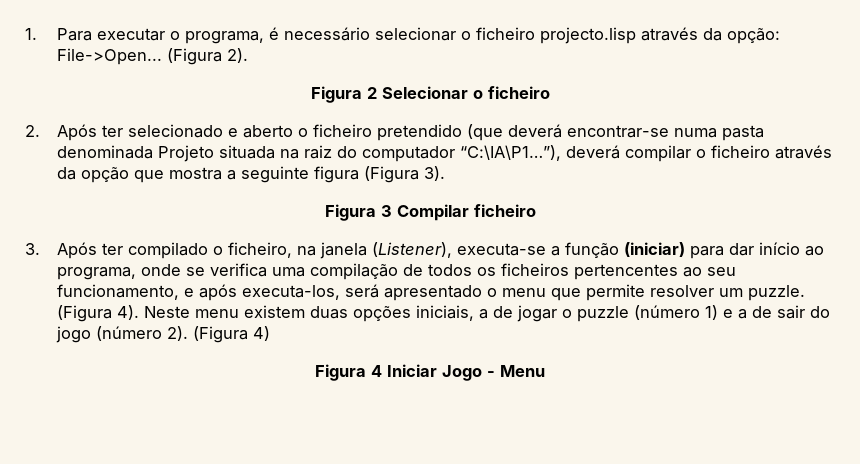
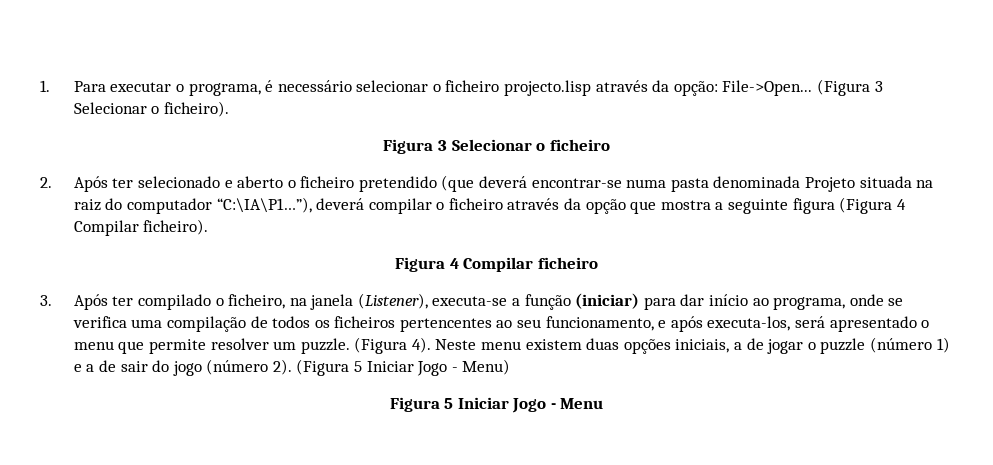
- (Figura 2).
- Figura 2 Selecionar o ficheiro
+ (Figura 3 Selecionar o ficheiro).
+ Figura 3 Selecionar o ficheiro
- 2. Após ter selecionado e aberto o ficheiro pretendido (que deverá encontrar-se numa pasta denominada Projeto situada na raiz do computador “C:\IA\P1…”), deverá compilar o ficheiro através da opção que mostra a seguinte figura (Figura 3).
- Figura 3 Compilar ficheiro
+ 2. Após ter selecionado e aberto o ficheiro pretendido (que deverá encontrar-se numa pasta denominada Projeto situada na raiz do computador “C:\IA\P1…”), deverá compilar o ficheiro através da opção que mostra a seguinte figura (Figura 4 Compilar ficheiro).
+ Figura 4 Compilar ficheiro
- (Figura 4)
- Figura 4 Iniciar Jogo - Menu
+ (Figura 5 Iniciar Jogo - Menu)
+ Figura 5 Iniciar Jogo - Menu

